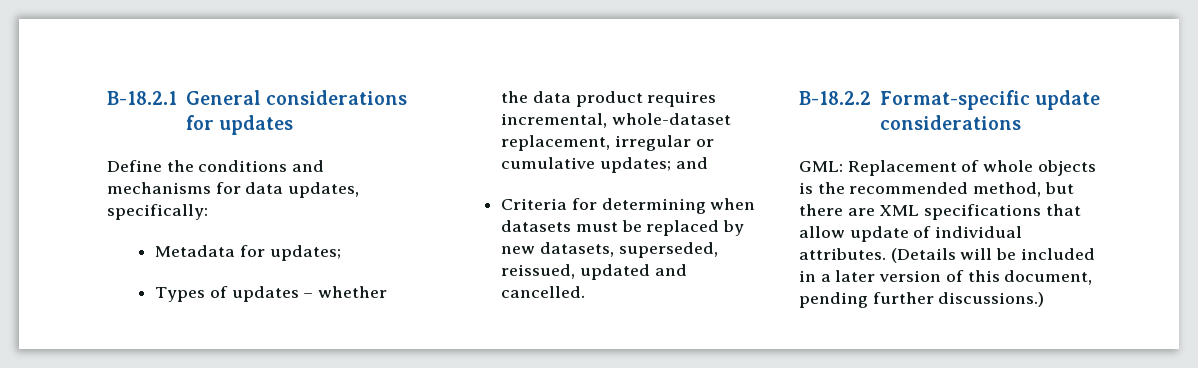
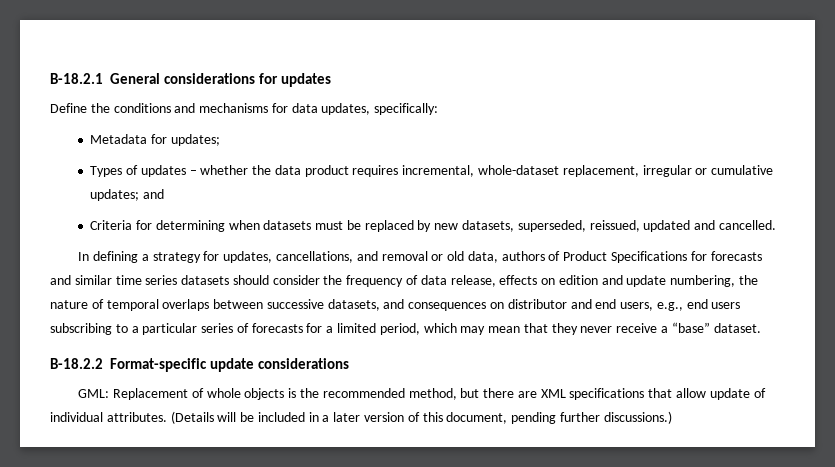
+ In defining a strategy for updates, cancellations, and removal or old data, authors of Product Specifications for forecasts and similar time series datasets should consider the frequency of data release, effects on edition and update numbering, the nature of temporal overlaps between successive datasets, and consequences on distributor and end users, e.g., end users subscribing to a particular series of forecasts for a limited period, which may mean that they never receive a “base” dataset.

